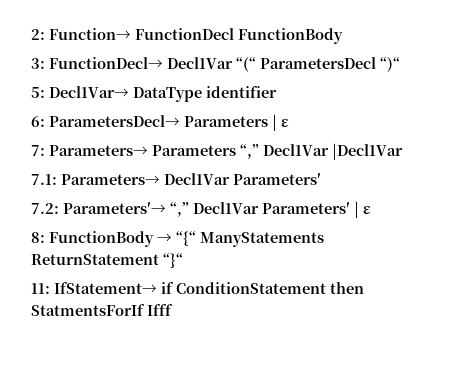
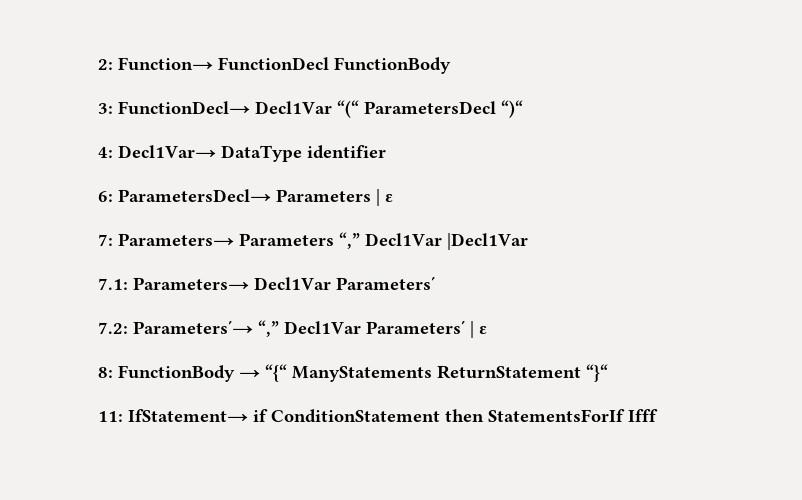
- 5: Decl1Var→ DataType identifier
+ 4: Decl1Var→ DataType identifier
- 11: IfStatement→ if ConditionStatement then StatmentsForIf Ifff
+ 11: IfStatement→ if ConditionStatement then StatementsForIf Ifff

